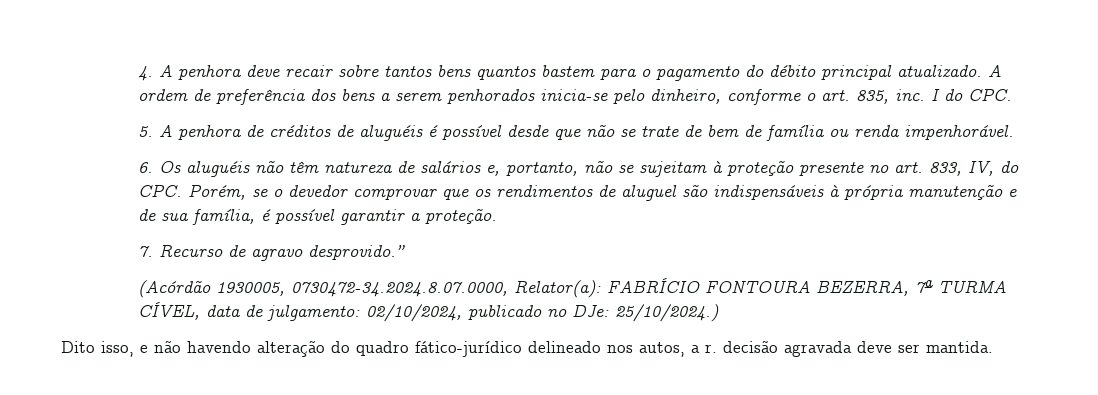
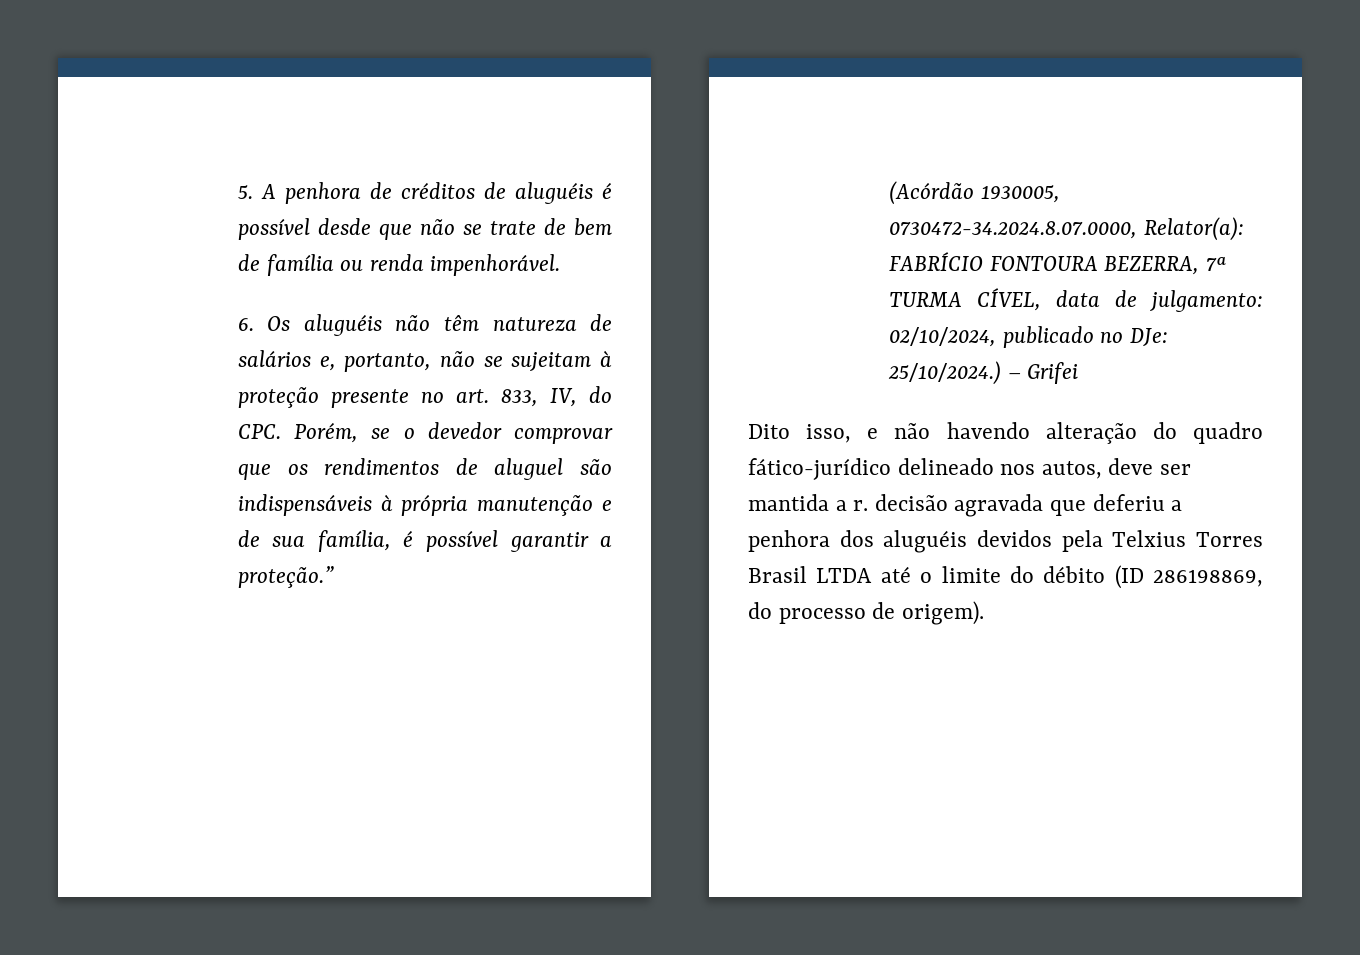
- 4. A penhora deve recair sobre tantos bens quantos bastem para o pagamento do débito principal atualizado. A ordem de preferência dos bens a serem penhorados inicia-se pelo dinheiro, conforme o art. 835, inc. I do CPC.
- 6. Os aluguéis não têm natureza de salários e, portanto, não se sujeitam à proteção presente no art. 833, IV, do CPC. Porém, se o devedor comprovar que os rendimentos de aluguel são indispensáveis à própria manutenção e de sua família, é possível garantir a proteção.
- 7. Recurso de agravo desprovido.”
+ 6. Os aluguéis não têm natureza de salários e, portanto, não se sujeitam à proteção presente no art. 833, IV, do CPC. Porém, se o devedor comprovar que os rendimentos de aluguel são indispensáveis à própria manutenção e de sua família, é possível garantir a proteção.”
+ – Grifei
- Dito isso, e não havendo alteração do quadro fático-jurídico delineado nos autos, a r. decisão agravada deve ser mantida.
+ Dito isso, e não havendo alteração do quadro fático-jurídico delineado nos autos, deve ser mantida a r. decisão agravada que deferiu a penhora dos aluguéis devidos pela Telxius Torres Brasil LTDA até o limite do débito (ID 286198869, do processo de origem).

